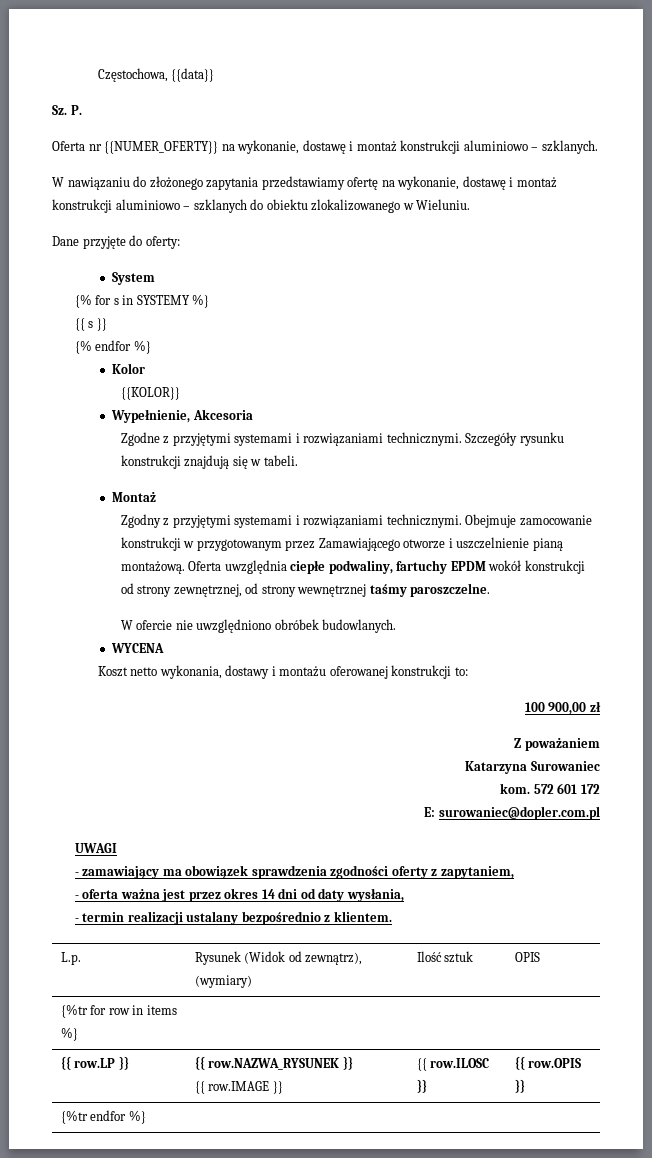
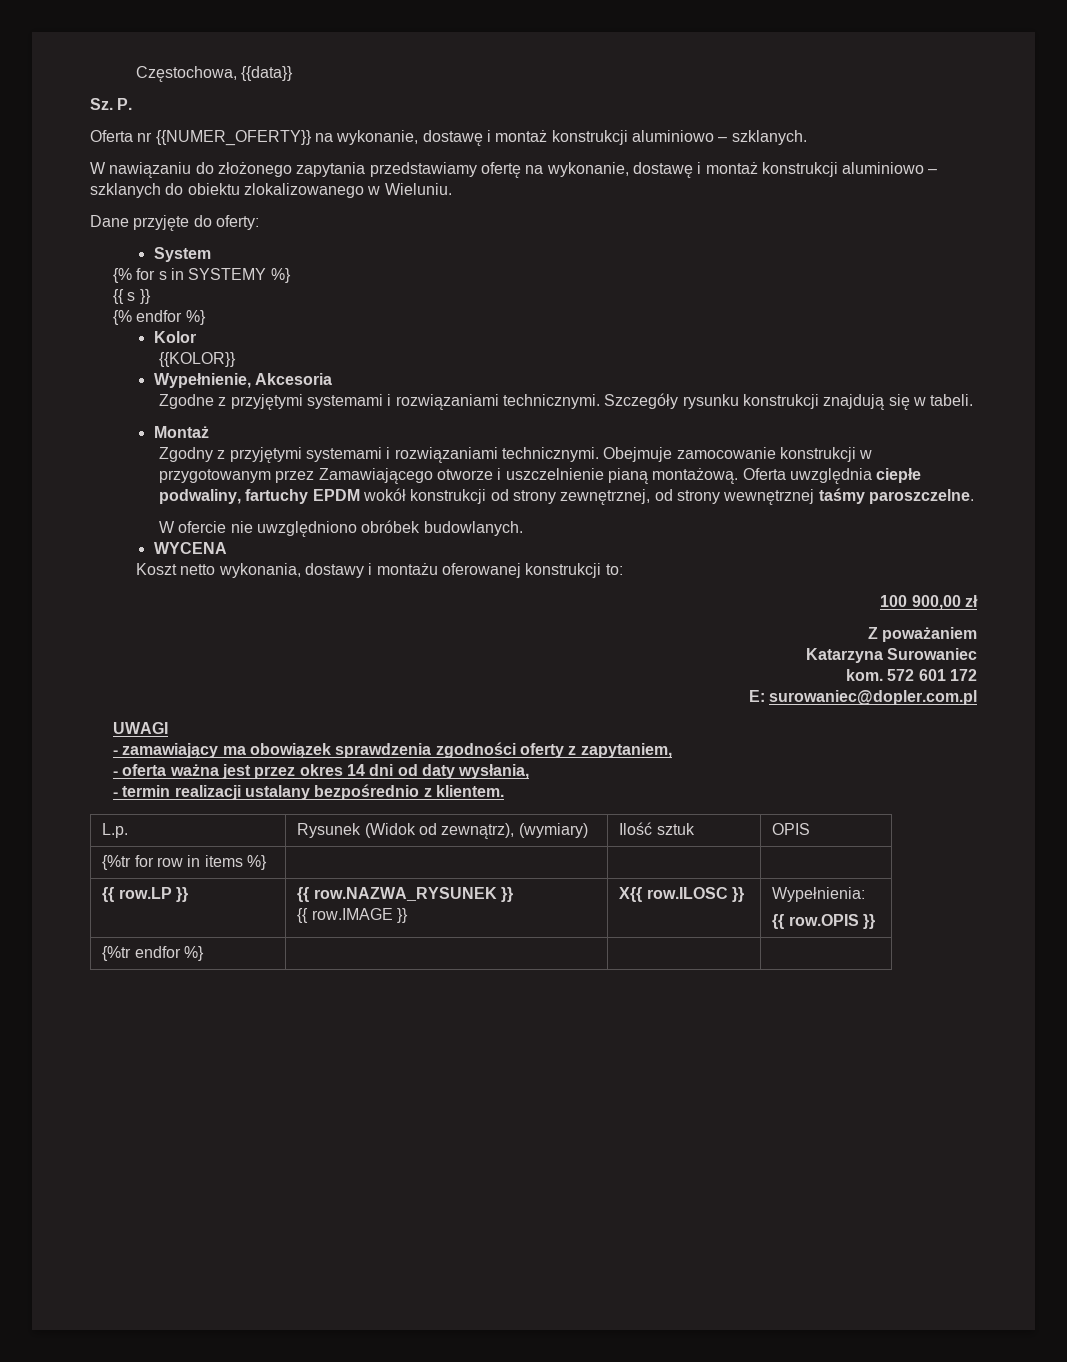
  {{ row.LP }} | {{ row.NAZWA_RYSUNEK }}
- {{ row.IMAGE }} | {{ row.ILOSC }} | {{ row.OPIS }}
+ {{ row.IMAGE }} | X{{ row.ILOSC }} | Wypełnienia:
+ {{ row.OPIS }}

